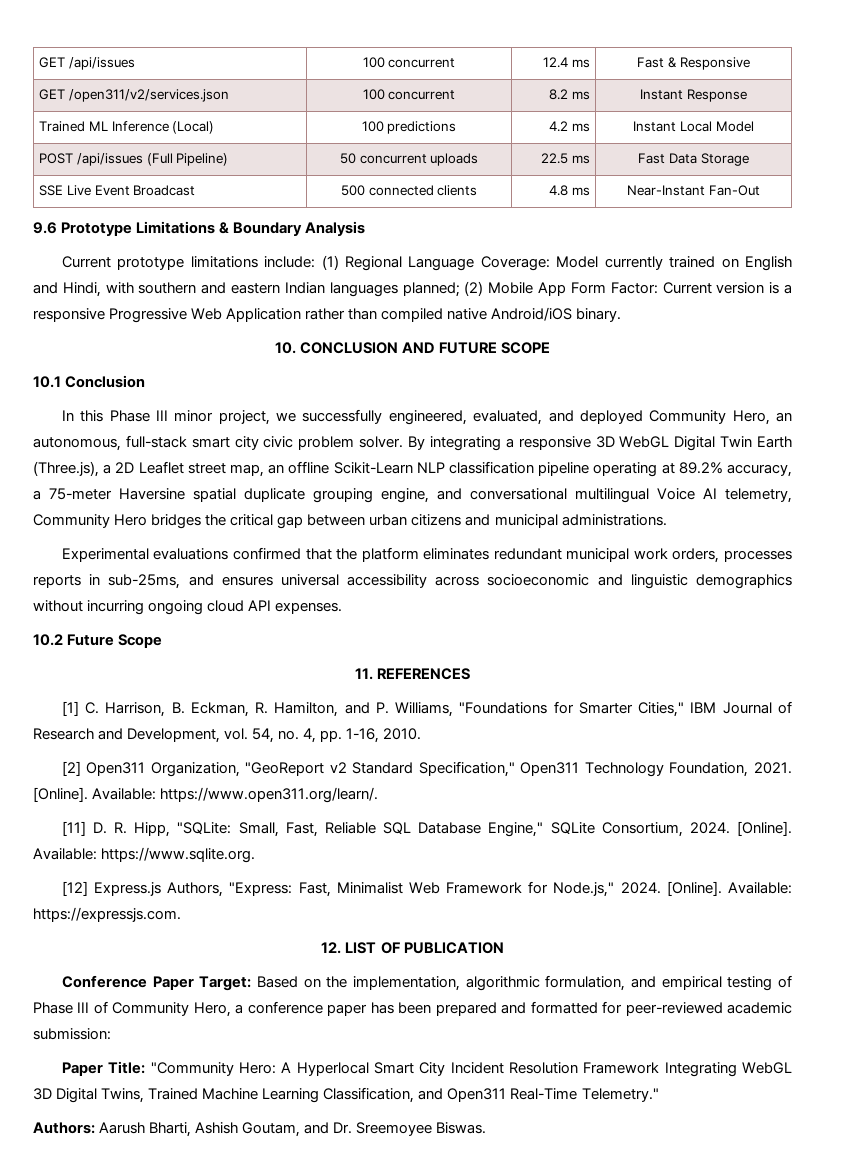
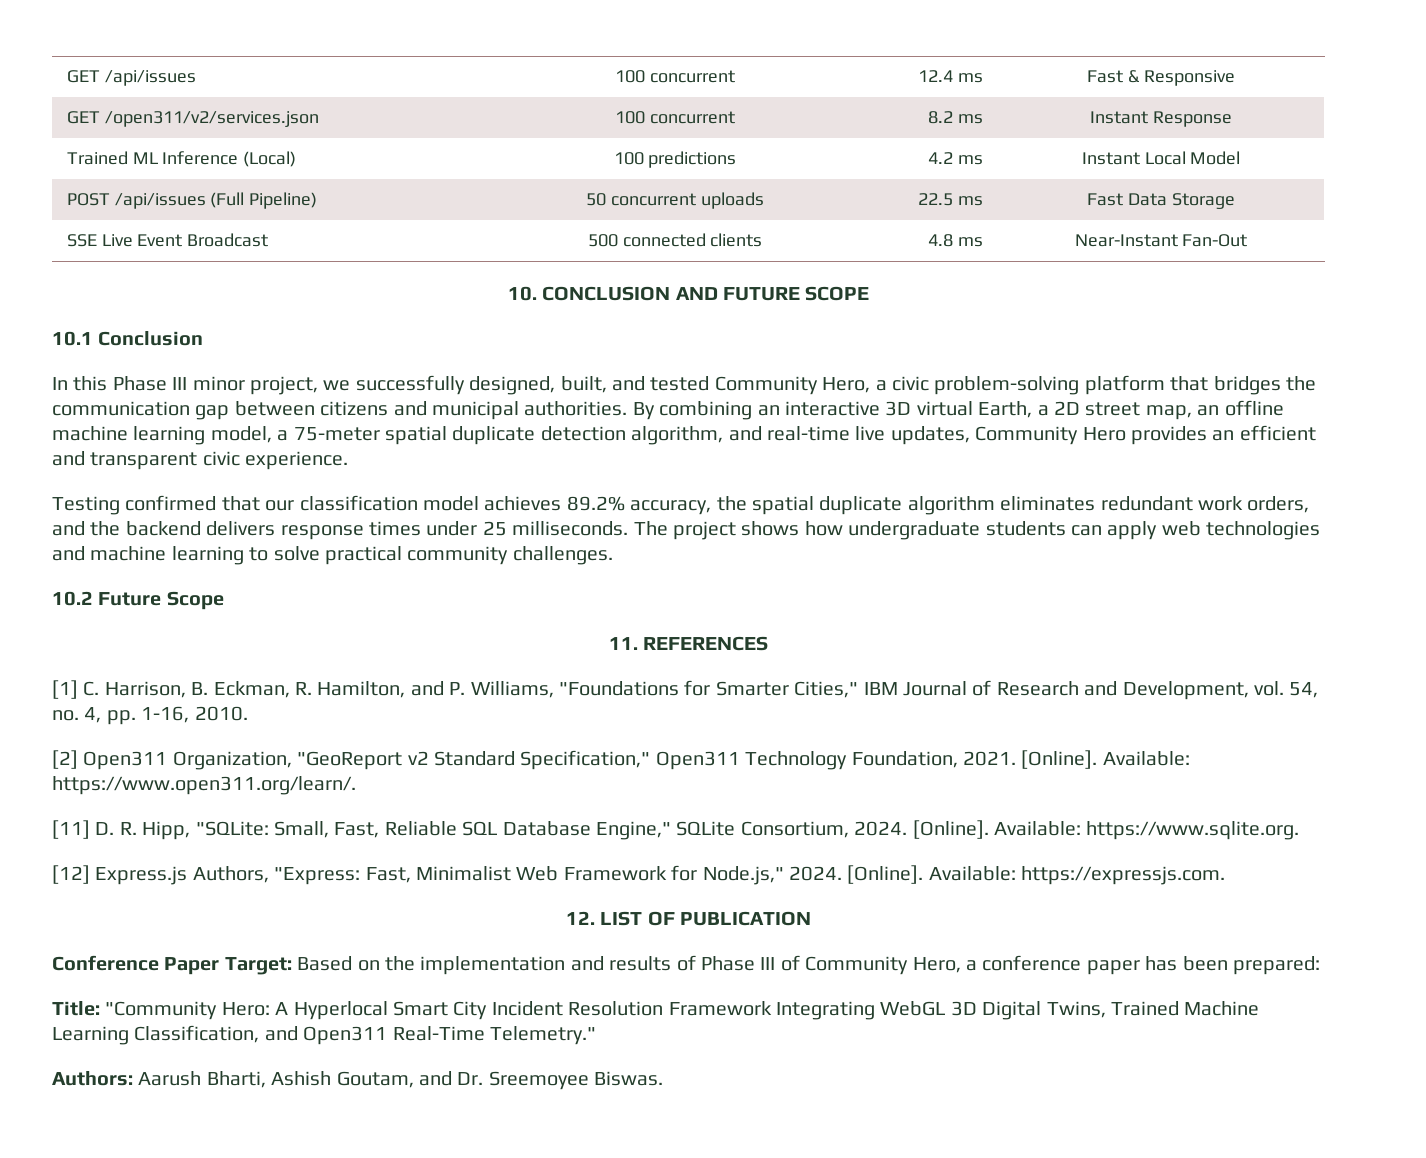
- 9.6 Prototype Limitations & Boundary Analysis
- Current prototype limitations include: (1) Regional Language Coverage: Model currently trained on English and Hindi, with southern and eastern Indian languages planned; (2) Mobile App Form Factor: Current version is a responsive Progressive Web Application rather than compiled native Android/iOS binary.
- In this Phase III minor project, we successfully engineered, evaluated, and deployed Community Hero, an autonomous, full-stack smart city civic problem solver. By integrating a responsive 3D WebGL Digital Twin Earth (Three.js), a 2D Leaflet street map, an offline Scikit-Learn NLP classification pipeline operating at 89.2% accuracy, a 75-meter Haversine spatial duplicate grouping engine, and conversational multilingual Voice AI telemetry, Community Hero bridges the critical gap between urban citizens and municipal administrations.
- Experimental evaluations confirmed that the platform eliminates redundant municipal work orders, processes reports in sub-25ms, and ensures universal accessibility across socioeconomic and linguistic demographics without incurring ongoing cloud API expenses.
+ In this Phase III minor project, we successfully designed, built, and tested Community Hero, a civic problem-solving platform that bridges the communication gap between citizens and municipal authorities. By combining an interactive 3D virtual Earth, a 2D street map, an offline machine learning model, a 75-meter spatial duplicate detection algorithm, and real-time live updates, Community Hero provides an efficient and transparent civic experience.
+ Testing confirmed that our classification model achieves 89.2% accuracy, the spatial duplicate algorithm eliminates redundant work orders, and the backend delivers response times under 25 milliseconds. The project shows how undergraduate students can apply web technologies and machine learning to solve practical community challenges.
- Conference Paper Target: Based on the implementation, algorithmic formulation, and empirical testing of Phase III of Community Hero, a conference paper has been prepared and formatted for peer-reviewed academic submission:
- Paper Title: "Community Hero: A Hyperlocal Smart City Incident Resolution Framework Integrating WebGL 3D Digital Twins, Trained Machine Learning Classification, and Open311 Real-Time Telemetry."
+ Conference Paper Target: Based on the implementation and results of Phase III of Community Hero, a conference paper has been prepared:
+ Title: "Community Hero: A Hyperlocal Smart City Incident Resolution Framework Integrating WebGL 3D Digital Twins, Trained Machine Learning Classification, and Open311 Real-Time Telemetry."

